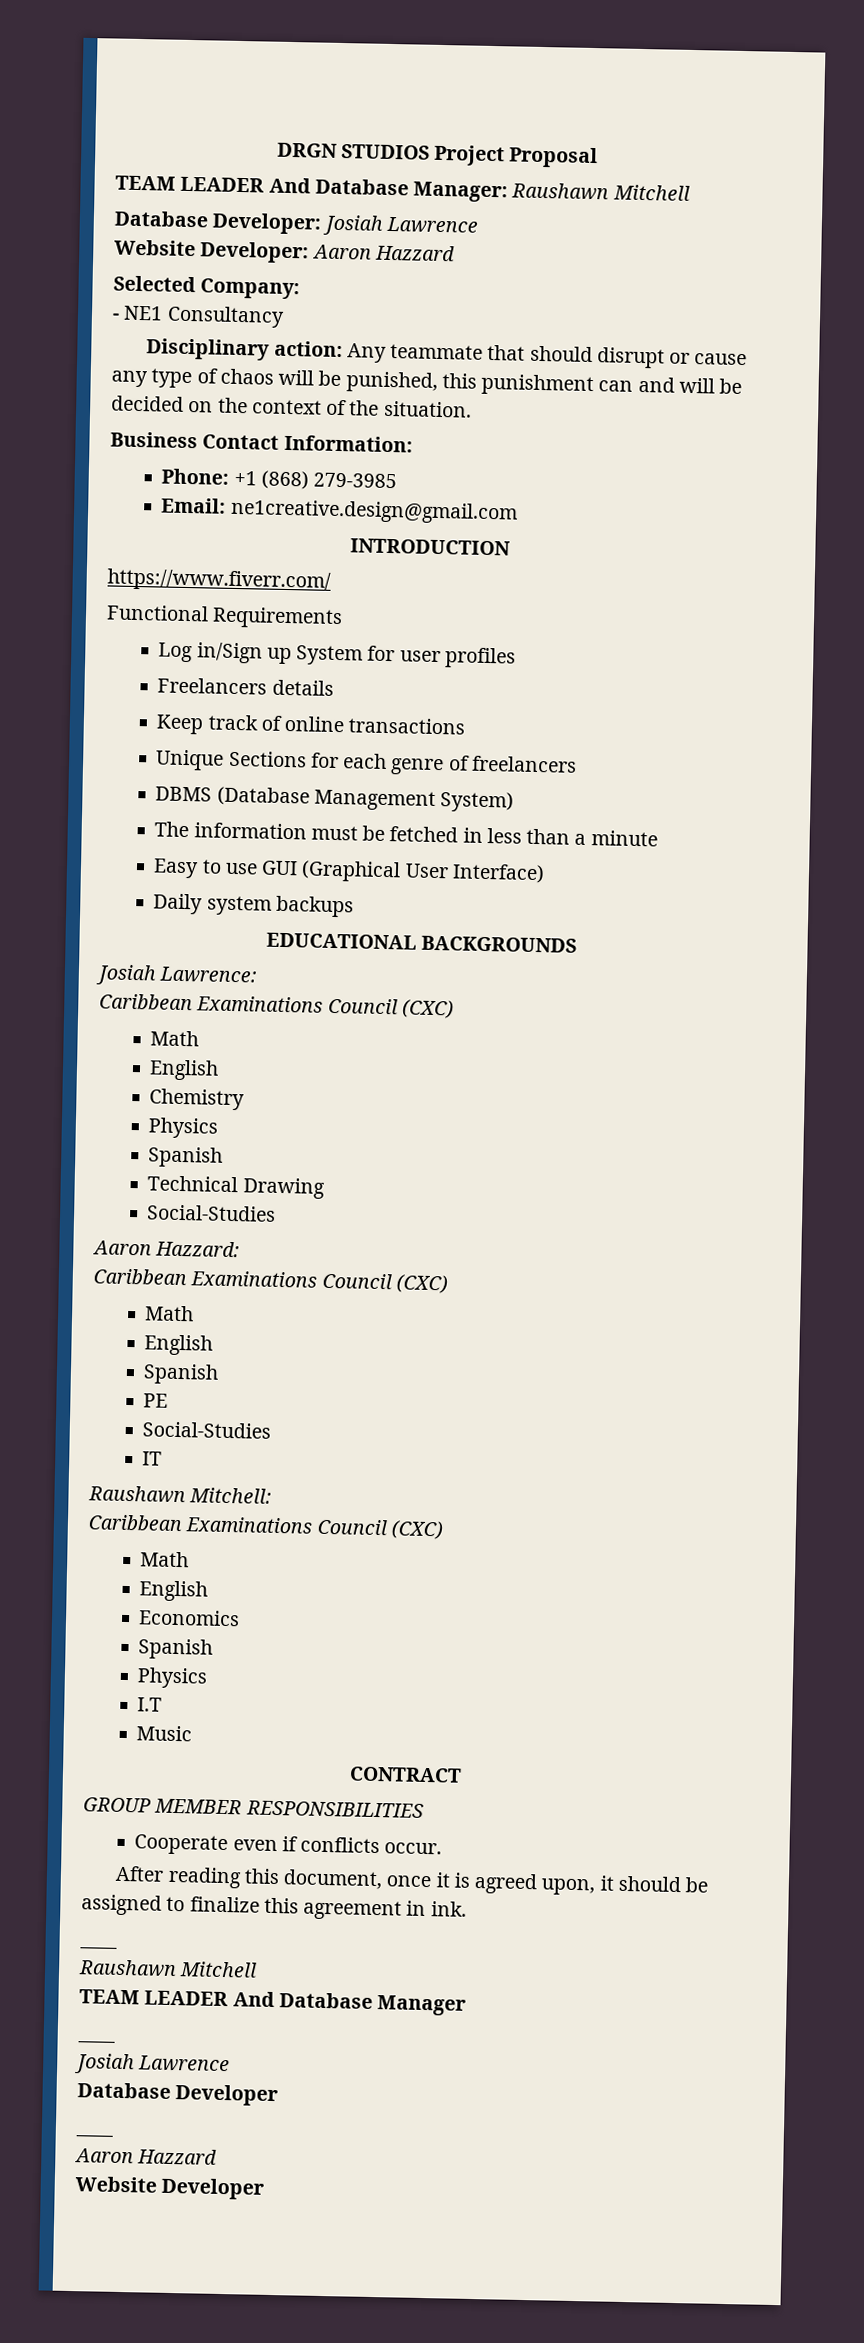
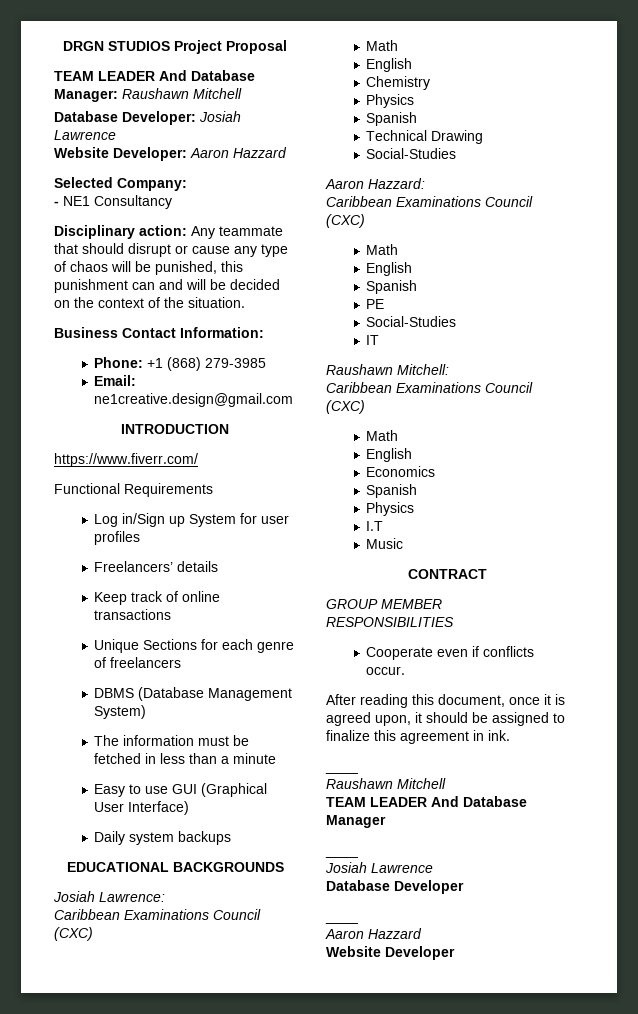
- Freelancers details
+ Freelancers’ details

